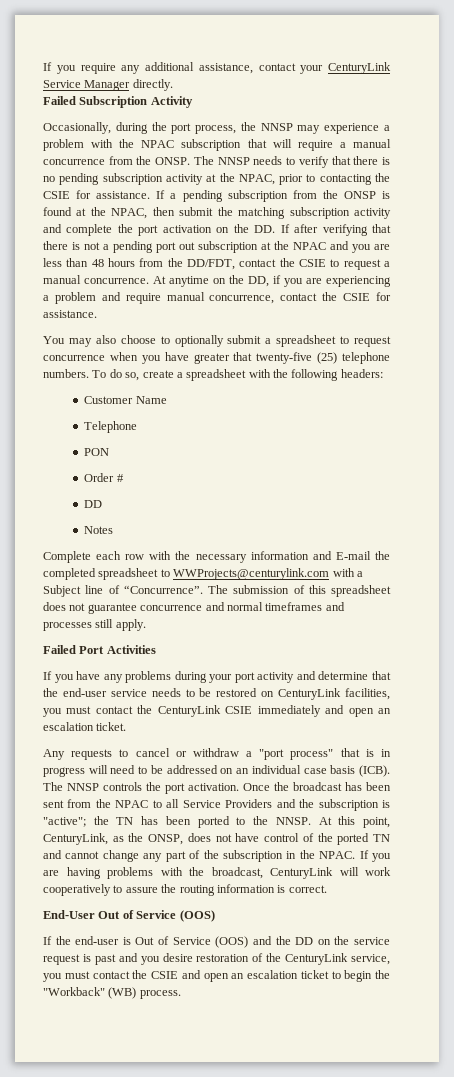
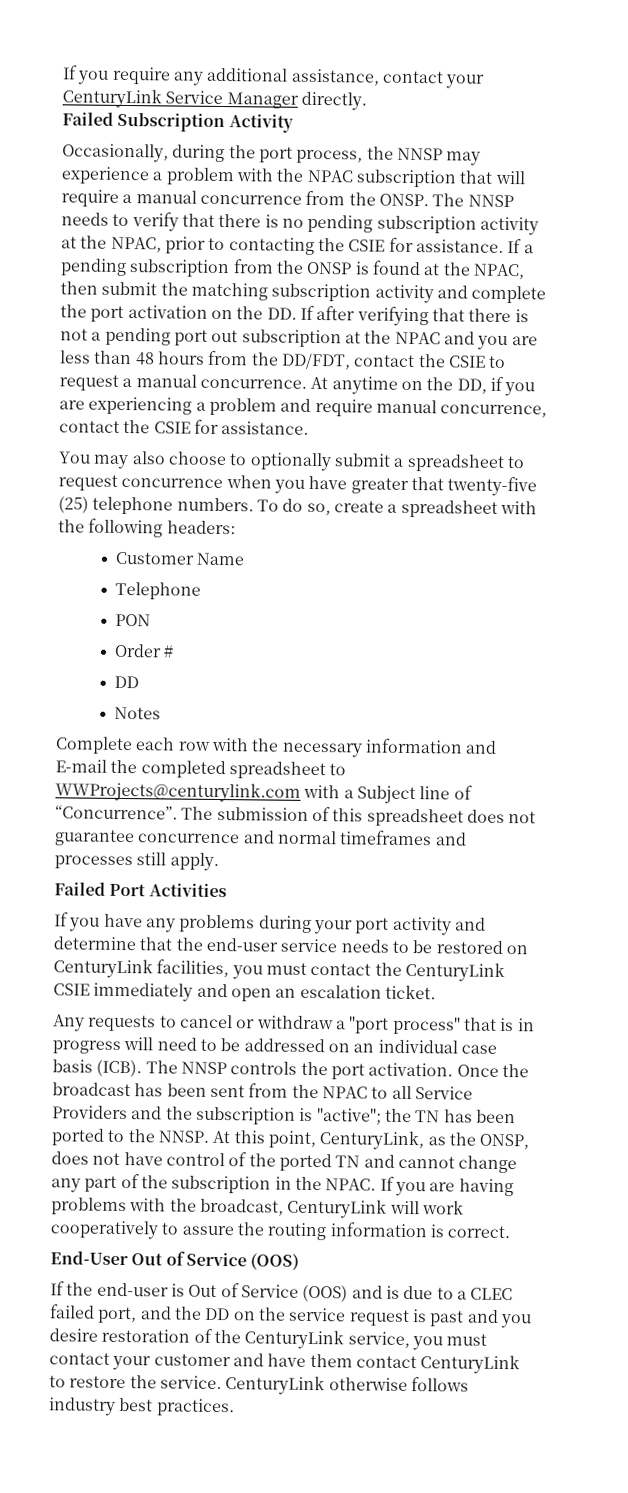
- If the end-user is Out of Service (OOS) and the DD on the service request is past and you desire restoration of the CenturyLink service, you must contact the CSIE and open an escalation ticket to begin the "Workback" (WB) process.
+ If the end-user is Out of Service (OOS) and is due to a CLEC failed port, and the DD on the service request is past and you desire restoration of the CenturyLink service, you must contact your customer and have them contact CenturyLink to restore the service. CenturyLink otherwise follows industry best practices.

